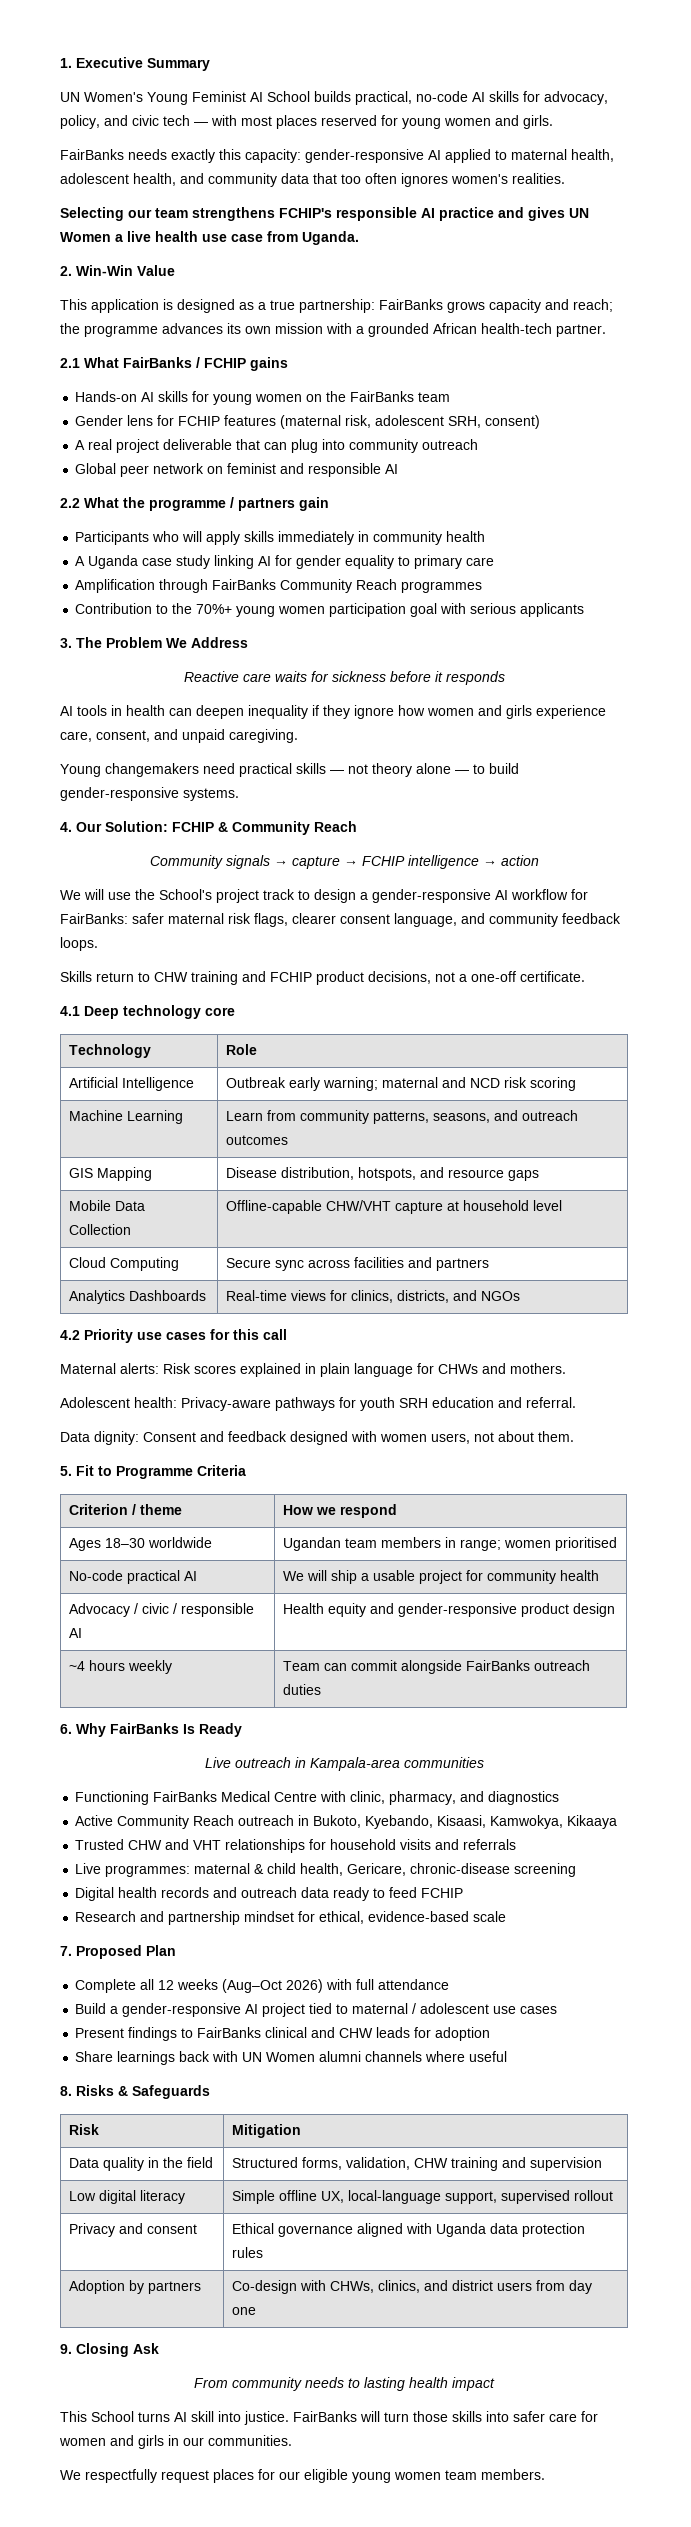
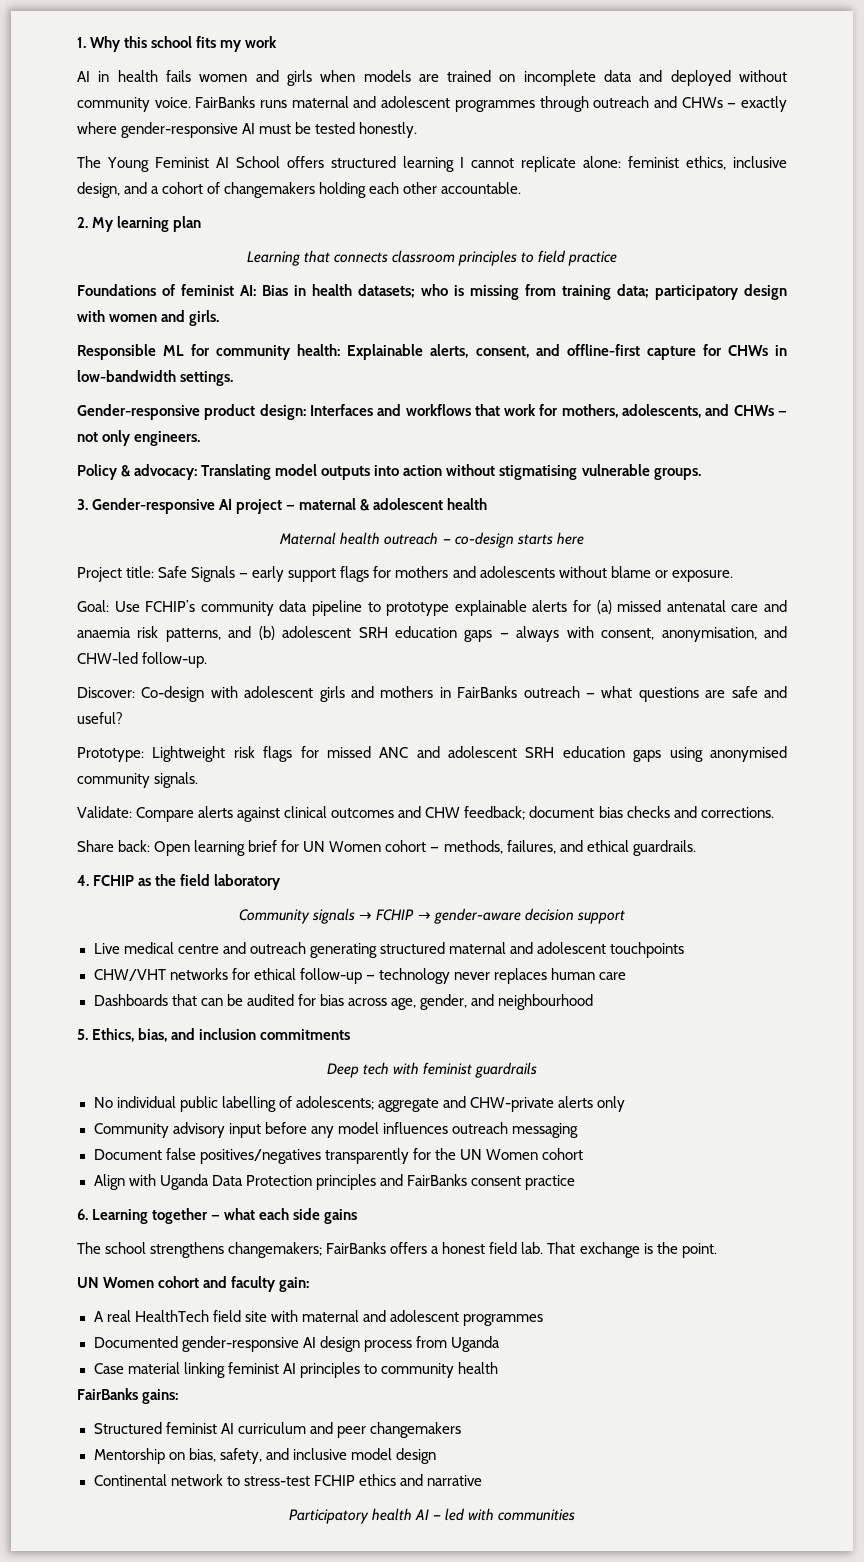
- 1. Executive Summary
- UN Women's Young Feminist AI School builds practical, no-code AI skills for advocacy, policy, and civic tech — with most places reserved for young women and girls.
- FairBanks needs exactly this capacity: gender-responsive AI applied to maternal health, adolescent health, and community data that too often ignores women's realities.
- Selecting our team strengthens FCHIP's responsible AI practice and gives UN Women a live health use case from Uganda.
- 2. Win-Win Value
- This application is designed as a true partnership: FairBanks grows capacity and reach; the programme advances its own mission with a grounded African health-tech partner.
- 2.1 What FairBanks / FCHIP gains
- Hands-on AI skills for young women on the FairBanks team
- Gender lens for FCHIP features (maternal risk, adolescent SRH, consent)
- A real project deliverable that can plug into community outreach
- Global peer network on feminist and responsible AI
- 2.2 What the programme / partners gain
- Participants who will apply skills immediately in community health
- A Uganda case study linking AI for gender equality to primary care
- Amplification through FairBanks Community Reach programmes
- Contribution to the 70%+ young women participation goal with serious applicants
- 3. The Problem We Address
- Reactive care waits for sickness before it responds
- AI tools in health can deepen inequality if they ignore how women and girls experience care, consent, and unpaid caregiving.
- Young changemakers need practical skills — not theory alone — to build gender-responsive systems.
- 4. Our Solution: FCHIP & Community Reach
- Community signals → capture → FCHIP intelligence → action
- We will use the School's project track to design a gender-responsive AI workflow for FairBanks: safer maternal risk flags, clearer consent language, and community feedback loops.
- Skills return to CHW training and FCHIP product decisions, not a one-off certificate.
- 4.1 Deep technology core
- Technology | Role
- Artificial Intelligence | Outbreak early warning; maternal and NCD risk scoring
- Machine Learning | Learn from community patterns, seasons, and outreach outcomes
- GIS Mapping | Disease distribution, hotspots, and resource gaps
- Mobile Data Collection | Offline-capable CHW/VHT capture at household level
- Cloud Computing | Secure sync across facilities and partners
- Analytics Dashboards | Real-time views for clinics, districts, and NGOs
- 4.2 Priority use cases for this call
- Maternal alerts: Risk scores explained in plain language for CHWs and mothers.
- Adolescent health: Privacy-aware pathways for youth SRH education and referral.
- Data dignity: Consent and feedback designed with women users, not about them.
- 5. Fit to Programme Criteria
- Criterion / theme | How we respond
- Ages 18–30 worldwide | Ugandan team members in range; women prioritised
- No-code practical AI | We will ship a usable project for community health
- Advocacy / civic / responsible AI | Health equity and gender-responsive product design
- ~4 hours weekly | Team can commit alongside FairBanks outreach duties
- 6. Why FairBanks Is Ready
- Live outreach in Kampala-area communities
- Functioning FairBanks Medical Centre with clinic, pharmacy, and diagnostics
- Active Community Reach outreach in Bukoto, Kyebando, Kisaasi, Kamwokya, Kikaaya
- Trusted CHW and VHT relationships for household visits and referrals
- Live programmes: maternal & child health, Gericare, chronic-disease screening
- Digital health records and outreach data ready to feed FCHIP
- Research and partnership mindset for ethical, evidence-based scale
- 7. Proposed Plan
- Complete all 12 weeks (Aug–Oct 2026) with full attendance
- Build a gender-responsive AI project tied to maternal / adolescent use cases
- Present findings to FairBanks clinical and CHW leads for adoption
- Share learnings back with UN Women alumni channels where useful
- 8. Risks & Safeguards
- Risk | Mitigation
- Data quality in the field | Structured forms, validation, CHW training and supervision
- Low digital literacy | Simple offline UX, local-language support, supervised rollout
- Privacy and consent | Ethical governance aligned with Uganda data protection rules
- Adoption by partners | Co-design with CHWs, clinics, and district users from day one
- 9. Closing Ask
- From community needs to lasting health impact
- This School turns AI skill into justice. FairBanks will turn those skills into safer care for women and girls in our communities.
- We respectfully request places for our eligible young women team members.
+ 1. Why this school fits my work
+ AI in health fails women and girls when models are trained on incomplete data and deployed without community voice. FairBanks runs maternal and adolescent programmes through outreach and CHWs — exactly where gender-responsive AI must be tested honestly.
+ The Young Feminist AI School offers structured learning I cannot replicate alone: feminist ethics, inclusive design, and a cohort of changemakers holding each other accountable.
+ 2. My learning plan
+ Learning that connects classroom principles to field practice
+ Foundations of feminist AI: Bias in health datasets; who is missing from training data; participatory design with women and girls.
+ Responsible ML for community health: Explainable alerts, consent, and offline-first capture for CHWs in low-bandwidth settings.
+ Gender-responsive product design: Interfaces and workflows that work for mothers, adolescents, and CHWs — not only engineers.
+ Policy & advocacy: Translating model outputs into action without stigmatising vulnerable groups.
+ 3. Gender-responsive AI project — maternal & adolescent health
+ Maternal health outreach — co-design starts here
+ Project title: Safe Signals — early support flags for mothers and adolescents without blame or exposure.
+ Goal: Use FCHIP’s community data pipeline to prototype explainable alerts for (a) missed antenatal care and anaemia risk patterns, and (b) adolescent SRH education gaps — always with consent, anonymisation, and CHW-led follow-up.
+ Discover: Co-design with adolescent girls and mothers in FairBanks outreach — what questions are safe and useful?
+ Prototype: Lightweight risk flags for missed ANC and adolescent SRH education gaps using anonymised community signals.
+ Validate: Compare alerts against clinical outcomes and CHW feedback; document bias checks and corrections.
+ Share back: Open learning brief for UN Women cohort — methods, failures, and ethical guardrails.
+ 4. FCHIP as the field laboratory
+ Community signals → FCHIP → gender-aware decision support
+ Live medical centre and outreach generating structured maternal and adolescent touchpoints
+ CHW/VHT networks for ethical follow-up — technology never replaces human care
+ Dashboards that can be audited for bias across age, gender, and neighbourhood
+ 5. Ethics, bias, and inclusion commitments
+ Deep tech with feminist guardrails
+ No individual public labelling of adolescents; aggregate and CHW-private alerts only
+ Community advisory input before any model influences outreach messaging
+ Document false positives/negatives transparently for the UN Women cohort
+ Align with Uganda Data Protection principles and FairBanks consent practice
+ 6. Learning together — what each side gains
+ The school strengthens changemakers; FairBanks offers a honest field lab. That exchange is the point.
+ UN Women cohort and faculty gain:
+ A real HealthTech field site with maternal and adolescent programmes
+ Documented gender-responsive AI design process from Uganda
+ Case material linking feminist AI principles to community health
+ FairBanks gains:
+ Structured feminist AI curriculum and peer changemakers
+ Mentorship on bias, safety, and inclusive model design
+ Continental network to stress-test FCHIP ethics and narrative
+ Participatory health AI — led with communities

